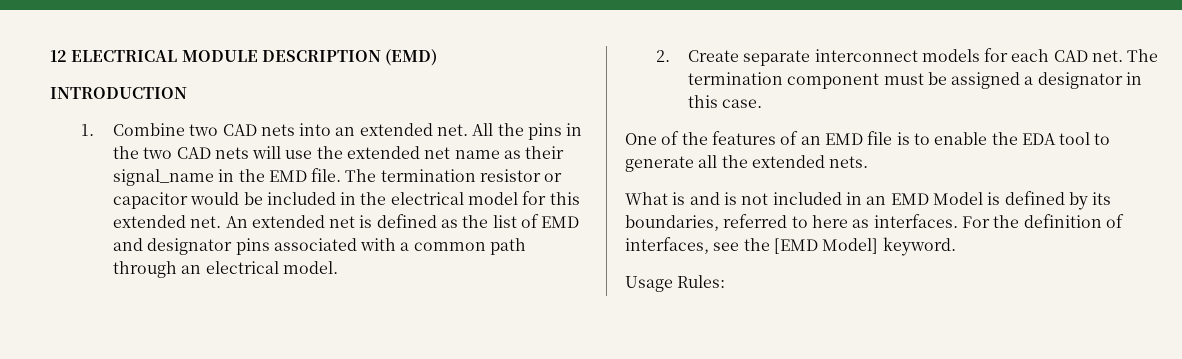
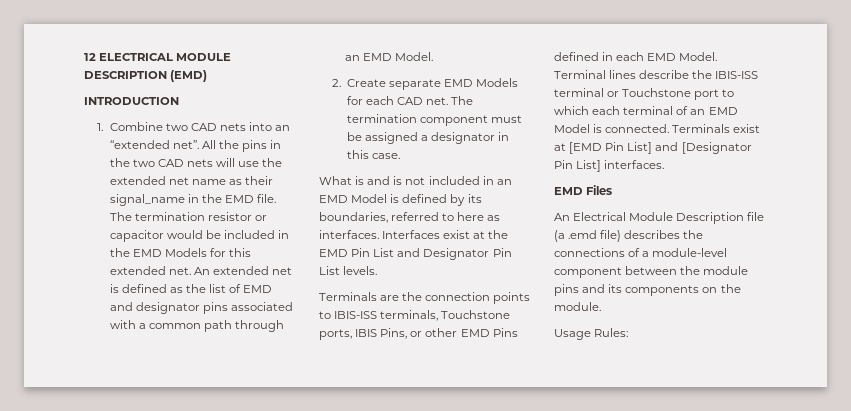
- 1. Combine two CAD nets into an extended net.
+ 1. Combine two CAD nets into an “extended net”.
- The termination resistor or capacitor would be included in the electrical model for this extended net.
+ The termination resistor or capacitor would be included in the EMD Models for this extended net.
- An extended net is defined as the list of EMD and designator pins associated with a common path through an electrical model.
+ An extended net is defined as the list of EMD and designator pins associated with a common path through an EMD Model.
- 2. Create separate interconnect models for each CAD net.
+ 2. Create separate EMD Models for each CAD net.
- One of the features of an EMD file is to enable the EDA tool to generate all the extended nets.
- For the definition of interfaces, see the [EMD Model] keyword.
+ Interfaces exist at the EMD Pin List and Designator Pin List levels.
+ Terminals are the connection points to IBIS-ISS terminals, Touchstone ports, IBIS Pins, or other EMD Pins defined in each EMD Model. Terminal lines describe the IBIS-ISS terminal or Touchstone port to which each terminal of an EMD Model is connected. Terminals exist at [EMD Pin List] and [Designator Pin List] interfaces.
+ EMD Files
+ An Electrical Module Description file (a .emd file) describes the connections of a module-level component between the module pins and its components on the module.

